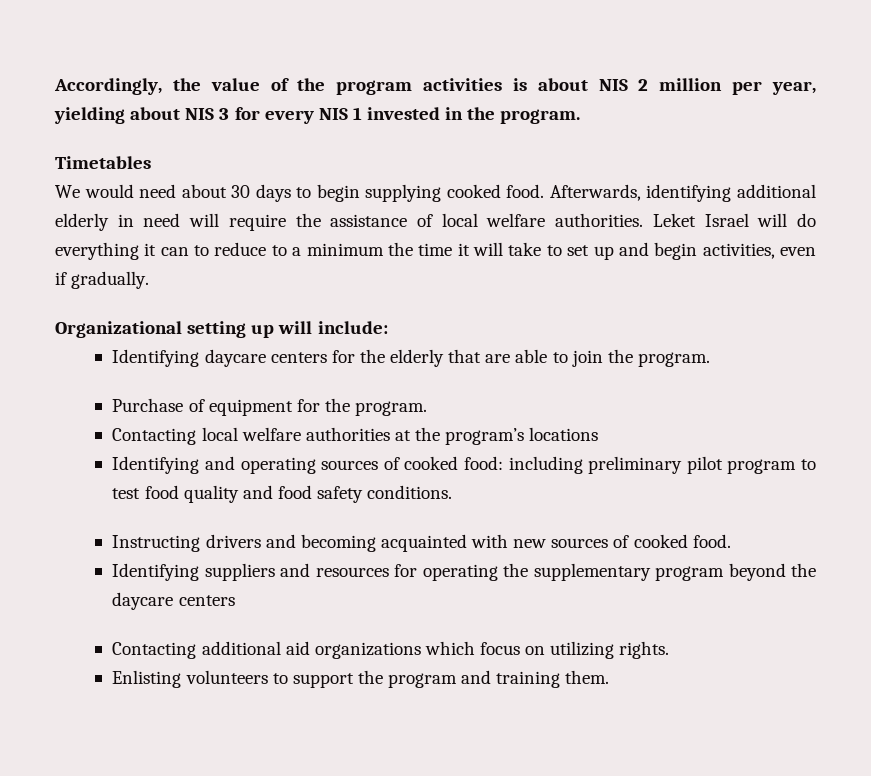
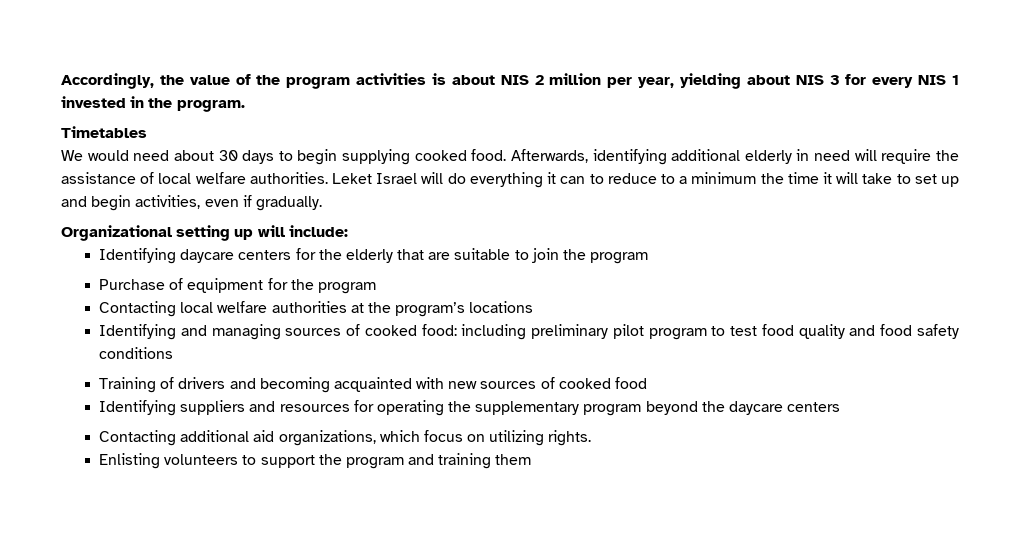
- Identifying daycare centers for the elderly that are able to join the program.
+ Identifying daycare centers for the elderly that are suitable to join the program
- Purchase of equipment for the program.
+ Purchase of equipment for the program
- Identifying and operating sources of cooked food: including preliminary pilot program to test food quality and food safety conditions.
- Instructing drivers and becoming acquainted with new sources of cooked food.
+ Identifying and managing sources of cooked food: including preliminary pilot program to test food quality and food safety conditions
+ Training of drivers and becoming acquainted with new sources of cooked food
- Contacting additional aid organizations which focus on utilizing rights.
+ Contacting additional aid organizations, which focus on utilizing rights.
- Enlisting volunteers to support the program and training them.
+ Enlisting volunteers to support the program and training them

